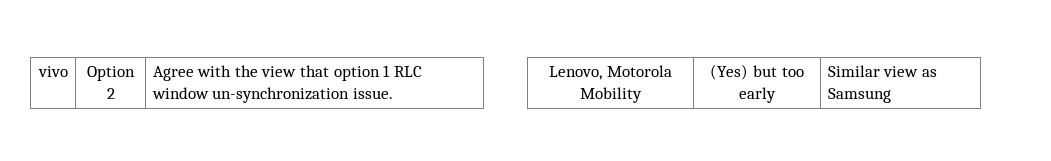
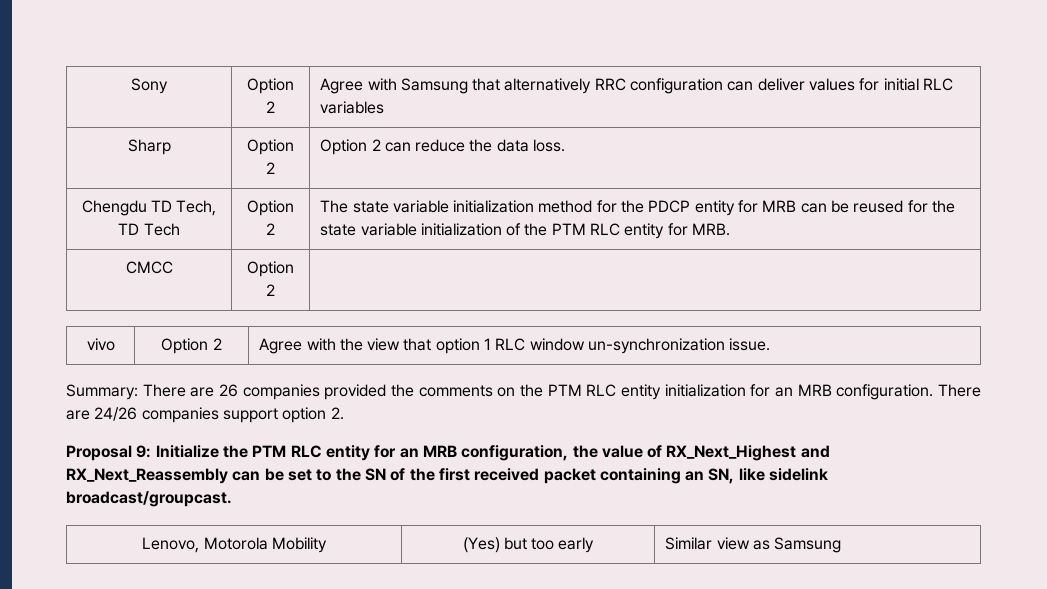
+ Sony | Option 2 | Agree with Samsung that alternatively RRC configuration can deliver values for initial RLC variables
+ Sharp | Option 2 | Option 2 can reduce the data loss.
+ Chengdu TD Tech, TD Tech | Option 2 | The state variable initialization method for the PDCP entity for MRB can be reused for the state variable initialization of the PTM RLC entity for MRB.
+ CMCC | Option 2 |
+ Summary: There are 26 companies provided the comments on the PTM RLC entity initialization for an MRB configuration. There are 24/26 companies support option 2.
+ Proposal 9: Initialize the PTM RLC entity for an MRB configuration, the value of RX_Next_Highest and RX_Next_Reassembly can be set to the SN of the first received packet containing an SN, like sidelink broadcast/groupcast.

